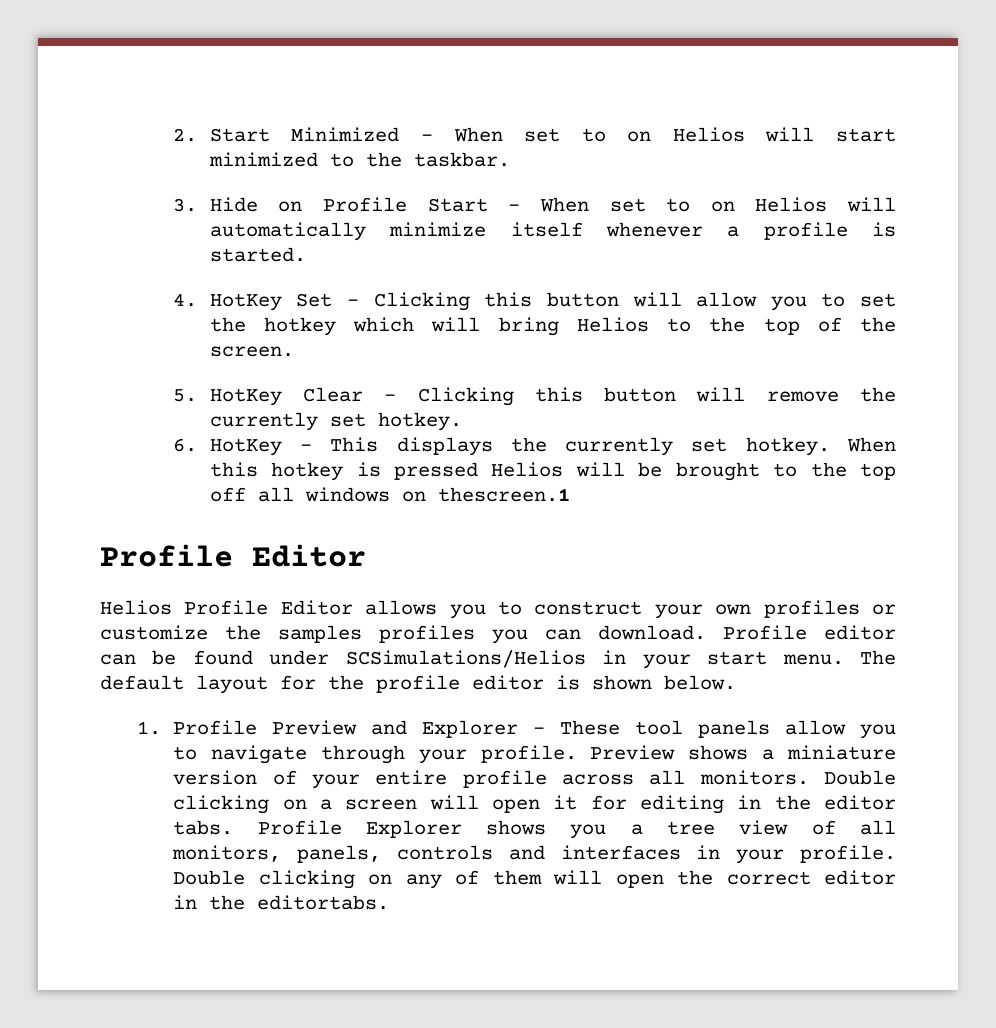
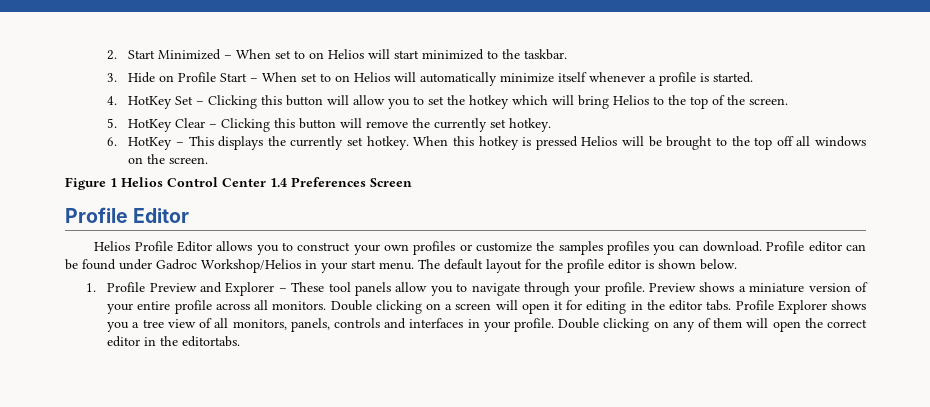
- When this hotkey is pressed Helios will be brought to the top off all windows on thescreen.1
+ When this hotkey is pressed Helios will be brought to the top off all windows on the screen.
+ Figure 1 Helios Control Center 1.4 Preferences Screen
- Profile editor can be found under SCSimulations/Helios in your start menu.
+ Profile editor can be found under Gadroc Workshop/Helios in your start menu.

